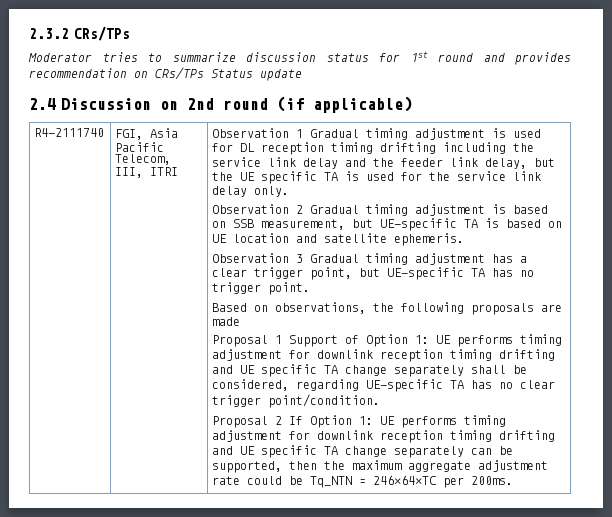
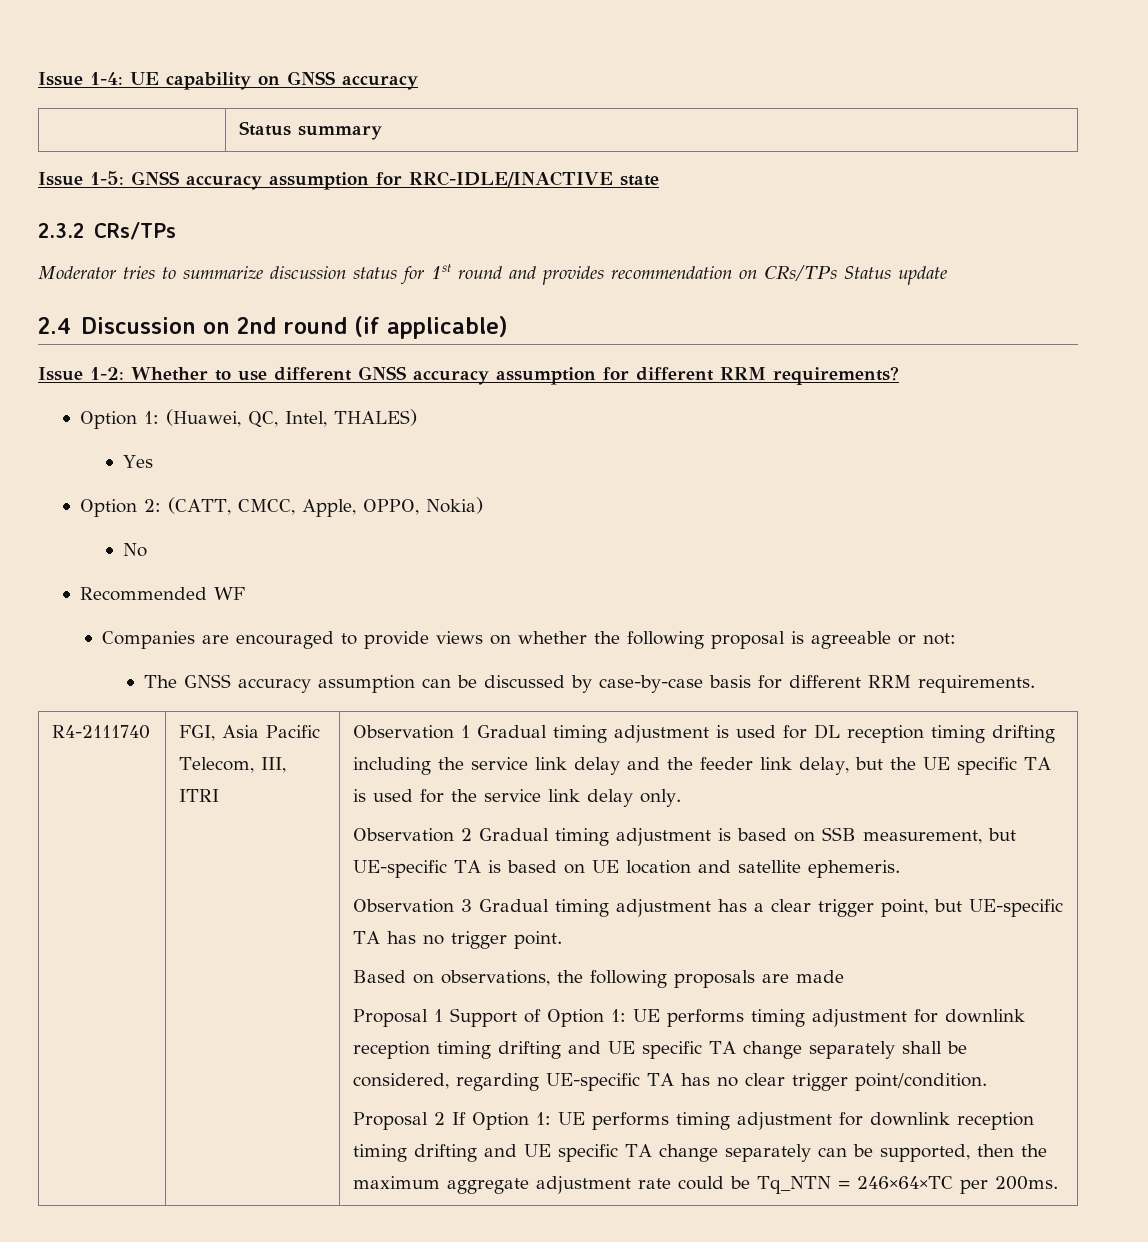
+ Issue 1-4: UE capability on GNSS accuracy
+ | Status summary
+ Issue 1-5: GNSS accuracy assumption for RRC-IDLE/INACTIVE state
+ Issue 1-2: Whether to use different GNSS accuracy assumption for different RRM requirements?
+ Option 1: (Huawei, QC, Intel, THALES)
+ Yes
+ Option 2: (CATT, CMCC, Apple, OPPO, Nokia)
+ No
+ Recommended WF
+ Companies are encouraged to provide views on whether the following proposal is agreeable or not:
+ The GNSS accuracy assumption can be discussed by case-by-case basis for different RRM requirements.

